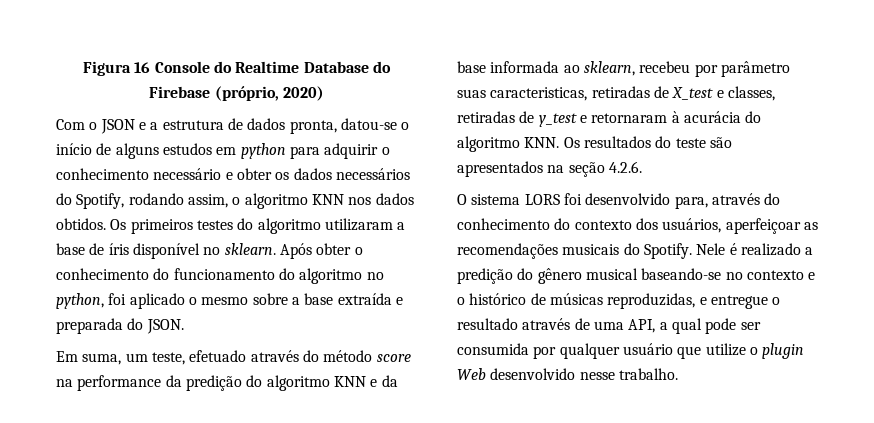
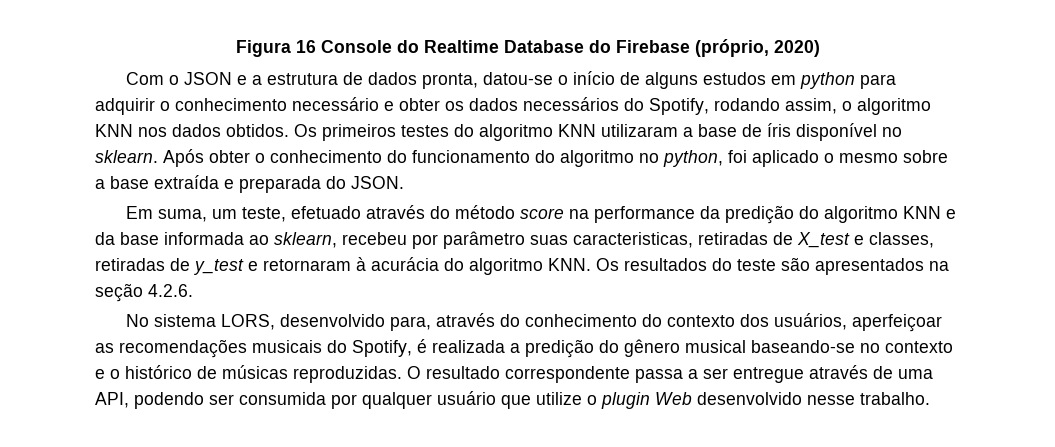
- Os primeiros testes do algoritmo utilizaram a base de íris disponível no sklearn.
+ Os primeiros testes do algoritmo KNN utilizaram a base de íris disponível no sklearn.
- O sistema LORS foi desenvolvido para, através do conhecimento do contexto dos usuários, aperfeiçoar as recomendações musicais do Spotify. Nele é realizado a predição do gênero musical baseando-se no contexto e o histórico de músicas reproduzidas, e entregue o resultado através de uma API, a qual pode ser consumida por qualquer usuário que utilize o plugin Web desenvolvido nesse trabalho.
+ No sistema LORS, desenvolvido para, através do conhecimento do contexto dos usuários, aperfeiçoar as recomendações musicais do Spotify, é realizada a predição do gênero musical baseando-se no contexto e o histórico de músicas reproduzidas. O resultado correspondente passa a ser entregue através de uma API, podendo ser consumida por qualquer usuário que utilize o plugin Web desenvolvido nesse trabalho.

